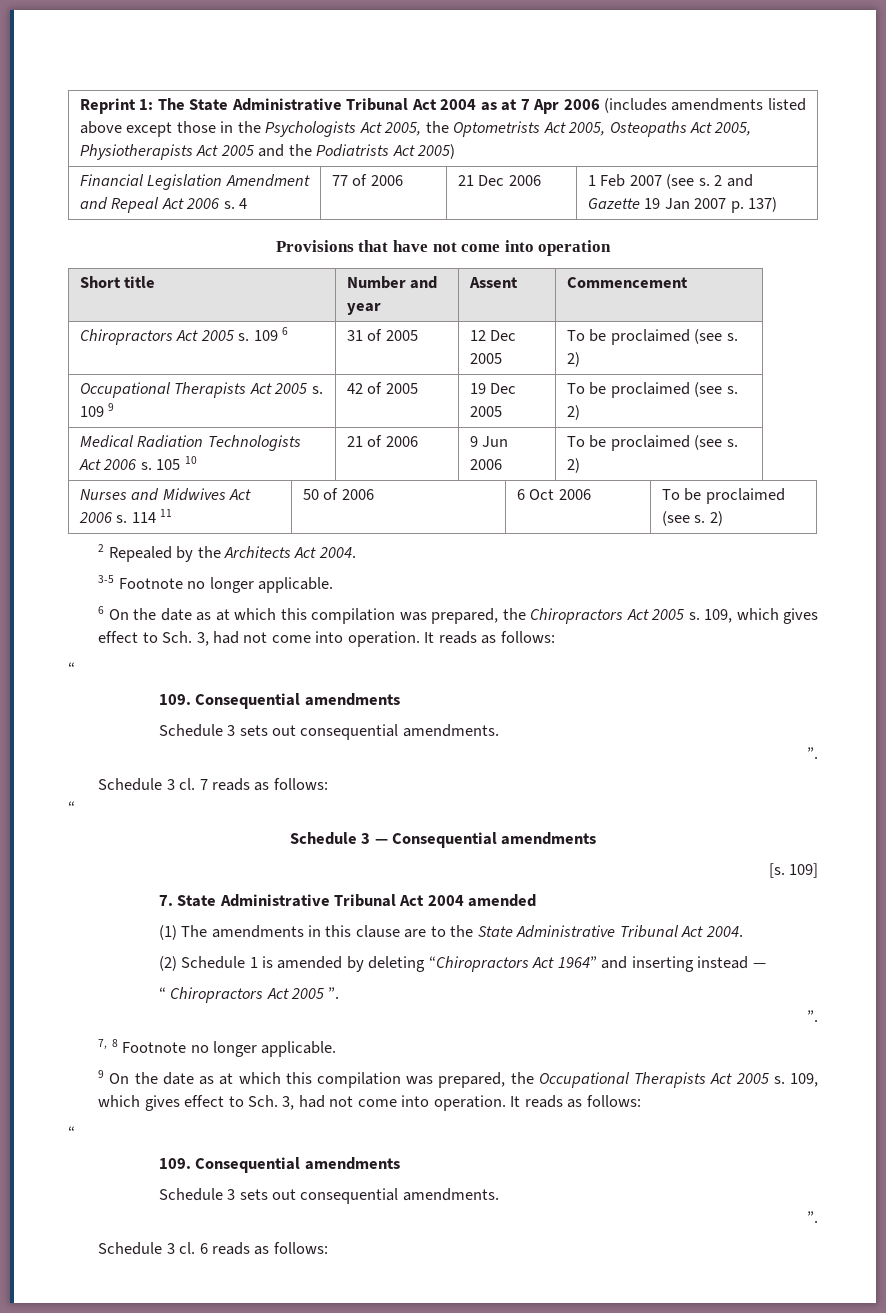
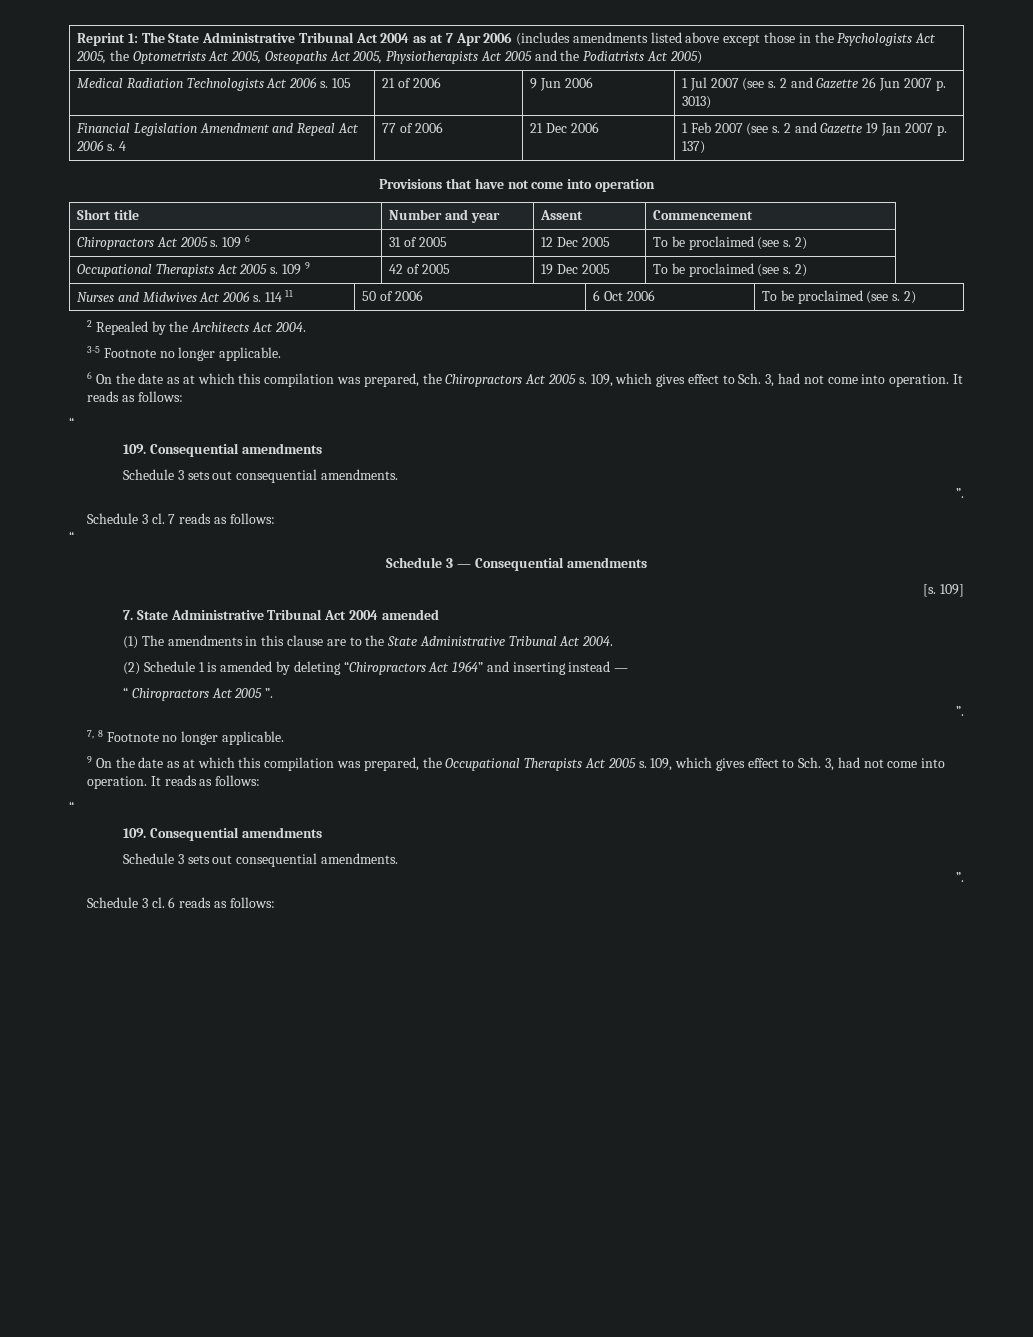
+ Medical Radiation Technologists Act 2006 s. 105 | 21 of 2006 | 9 Jun 2006 | 1 Jul 2007 (see s. 2 and Gazette 26 Jun 2007 p. 3013)
- Medical Radiation Technologists Act 2006 s. 105 10 | 21 of 2006 | 9 Jun 2006 | To be proclaimed (see s. 2)

